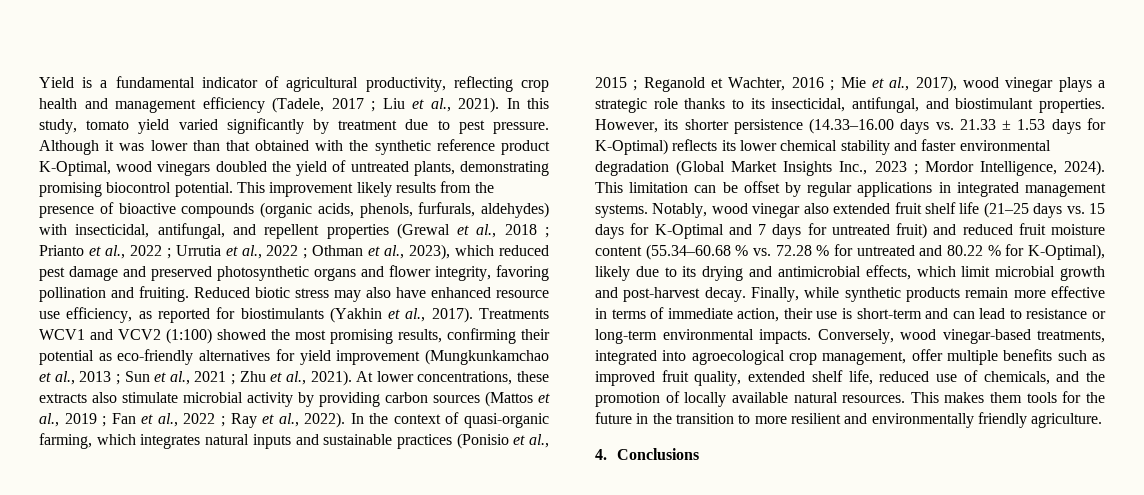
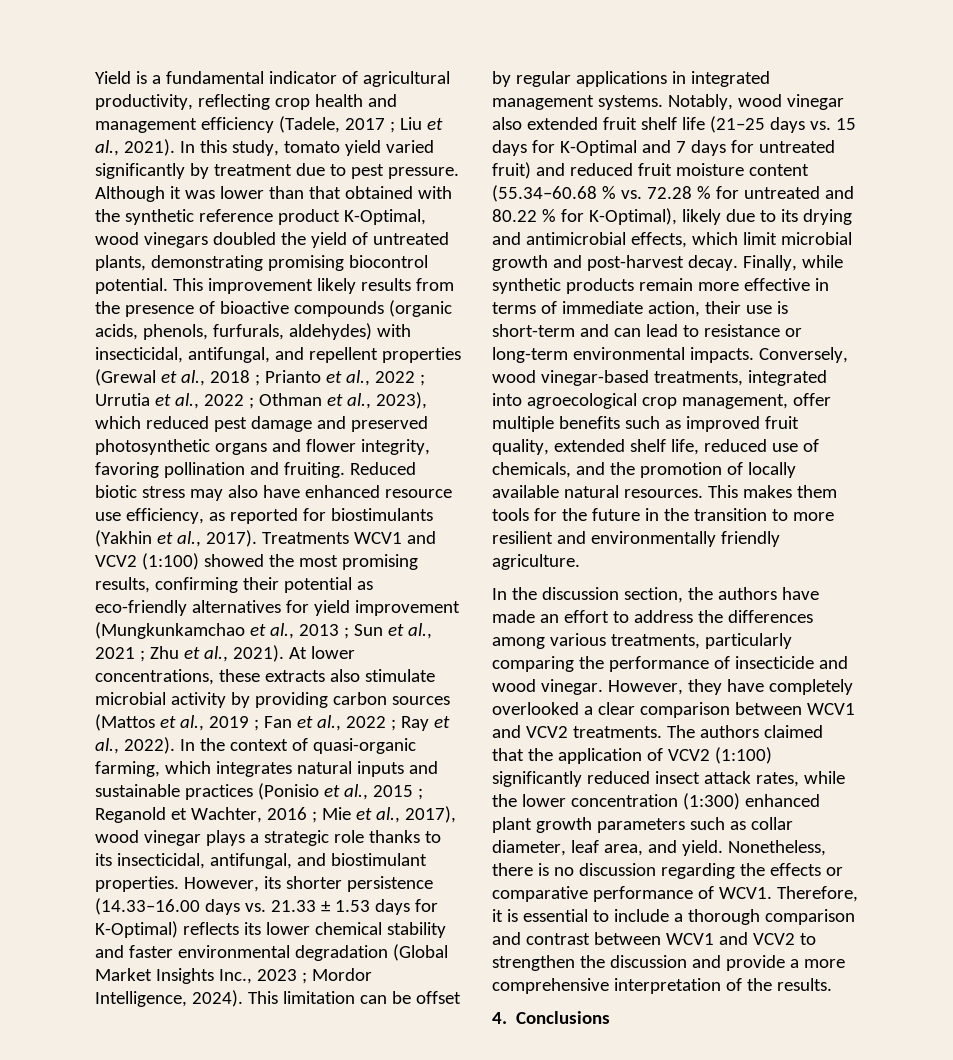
+ In the discussion section, the authors have made an effort to address the differences among various treatments, particularly comparing the performance of insecticide and wood vinegar. However, they have completely overlooked a clear comparison between WCV1 and VCV2 treatments. The authors claimed that the application of VCV2 (1:100) significantly reduced insect attack rates, while the lower concentration (1:300) enhanced plant growth parameters such as collar diameter, leaf area, and yield. Nonetheless, there is no discussion regarding the effects or comparative performance of WCV1. Therefore, it is essential to include a thorough comparison and contrast between WCV1 and VCV2 to strengthen the discussion and provide a more comprehensive interpretation of the results.

